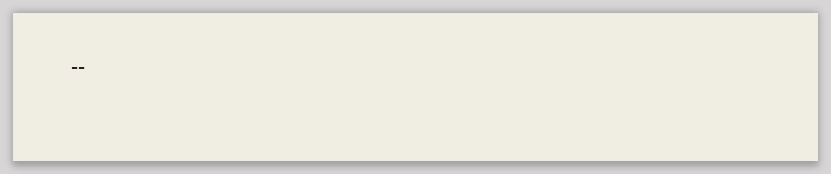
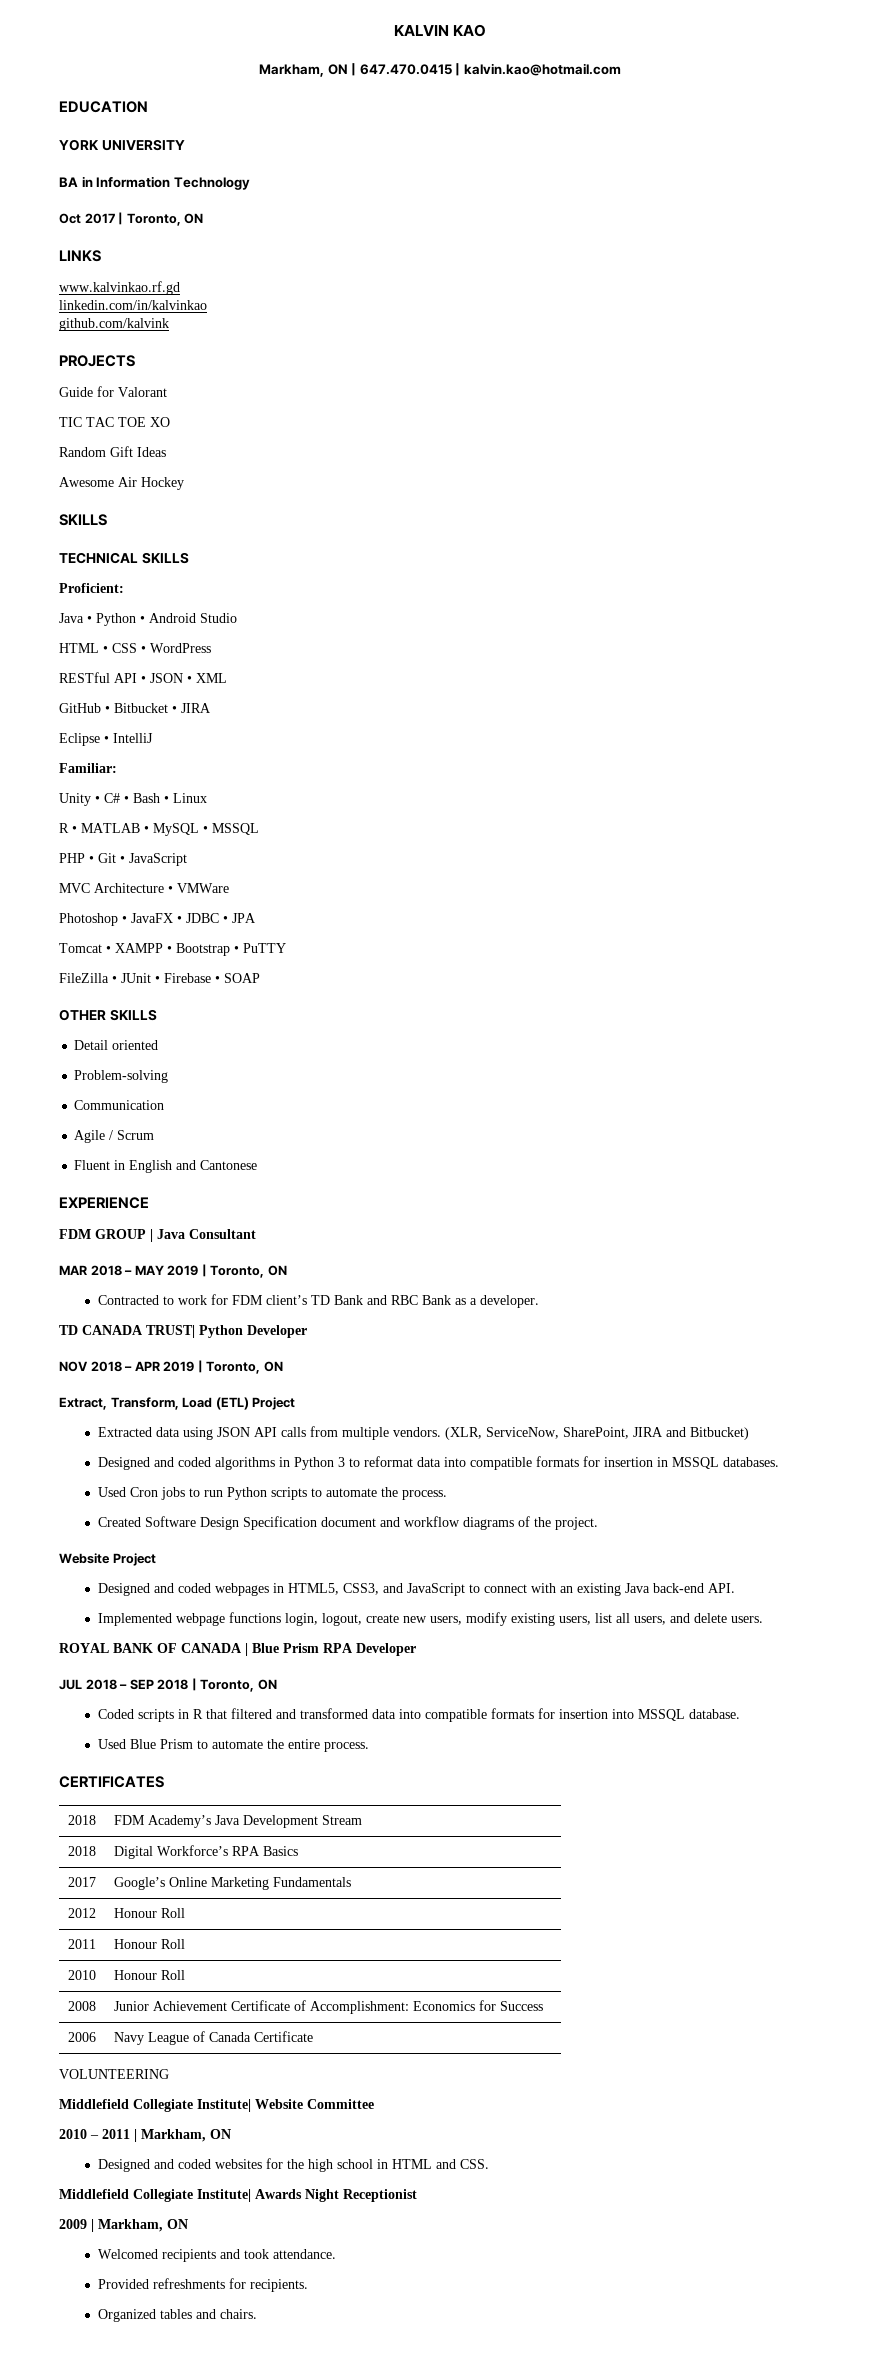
- --
+ KALVIN KAO
+ Markham, ON | 647.470.0415 | kalvin.kao@hotmail.com
+ EDUCATION
+ YORK UNIVERSITY
+ BA in Information Technology
+ Oct 2017 | Toronto, ON
+ LINKS
+ www.kalvinkao.rf.gd
+ linkedin.com/in/kalvinkao
+ github.com/kalvink
+ PROJECTS
+ Guide for Valorant
+ TIC TAC TOE XO
+ Random Gift Ideas
+ Awesome Air Hockey
+ SKILLS
+ TECHNICAL SKILLS
+ Proficient:
+ Java • Python • Android Studio
+ HTML • CSS • WordPress
+ RESTful API • JSON • XML
+ GitHub • Bitbucket • JIRA
+ Eclipse • IntelliJ
+ Familiar:
+ Unity • C# • Bash • Linux
+ R • MATLAB • MySQL • MSSQL
+ PHP • Git • JavaScript
+ MVC Architecture • VMWare
+ Photoshop • JavaFX • JDBC • JPA
+ Tomcat • XAMPP • Bootstrap • PuTTY
+ FileZilla • JUnit • Firebase • SOAP
+ OTHER SKILLS
+ Detail oriented
+ Problem-solving
+ Communication
+ Agile / Scrum
+ Fluent in English and Cantonese
+ EXPERIENCE
+ FDM GROUP | Java Consultant
+ MAR 2018 – MAY 2019 | Toronto, ON
+ Contracted to work for FDM client’s TD Bank and RBC Bank as a developer.
+ TD CANADA TRUST| Python Developer
+ NOV 2018 – APR 2019 | Toronto, ON
+ Extract, Transform, Load (ETL) Project
+ Extracted data using JSON API calls from multiple vendors. (XLR, ServiceNow, SharePoint, JIRA and Bitbucket)
+ Designed and coded algorithms in Python 3 to reformat data into compatible formats for insertion in MSSQL databases.
+ Used Cron jobs to run Python scripts to automate the process.
+ Created Software Design Specification document and workflow diagrams of the project.
+ Website Project
+ Designed and coded webpages in HTML5, CSS3, and JavaScript to connect with an existing Java back-end API.
+ Implemented webpage functions login, logout, create new users, modify existing users, list all users, and delete users.
+ ROYAL BANK OF CANADA | Blue Prism RPA Developer
+ JUL 2018 – SEP 2018 | Toronto, ON
+ Coded scripts in R that filtered and transformed data into compatible formats for insertion into MSSQL database.
+ Used Blue Prism to automate the entire process.
+ CERTIFICATES
+ 2018 | FDM Academy’s Java Development Stream
+ 2018 | Digital Workforce’s RPA Basics
+ 2017 | Google’s Online Marketing Fundamentals
+ 2012 | Honour Roll
+ 2011 | Honour Roll
+ 2010 | Honour Roll
+ 2008 | Junior Achievement Certificate of Accomplishment: Economics for Success
+ 2006 | Navy League of Canada Certificate
+ VOLUNTEERING
+ Middlefield Collegiate Institute| Website Committee
+ 2010 – 2011 | Markham, ON
+ Designed and coded websites for the high school in HTML and CSS.
+ Middlefield Collegiate Institute| Awards Night Receptionist
+ 2009 | Markham, ON
+ Welcomed recipients and took attendance.
+ Provided refreshments for recipients.
+ Organized tables and chairs.

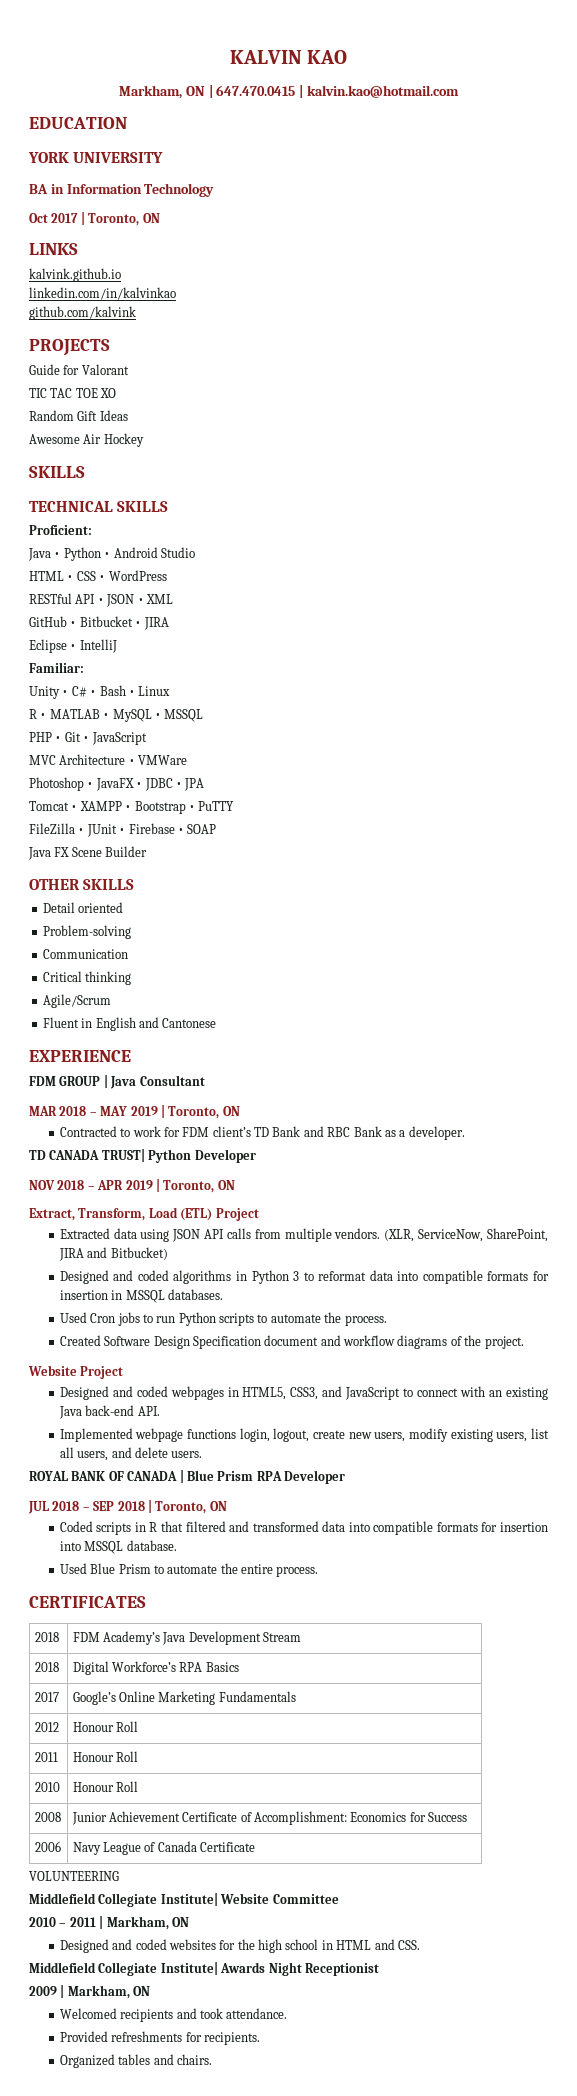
- www.kalvinkao.rf.gd
+ kalvink.github.io
+ Java FX Scene Builder
- Agile / Scrum
+ Critical thinking
+ Agile/Scrum

